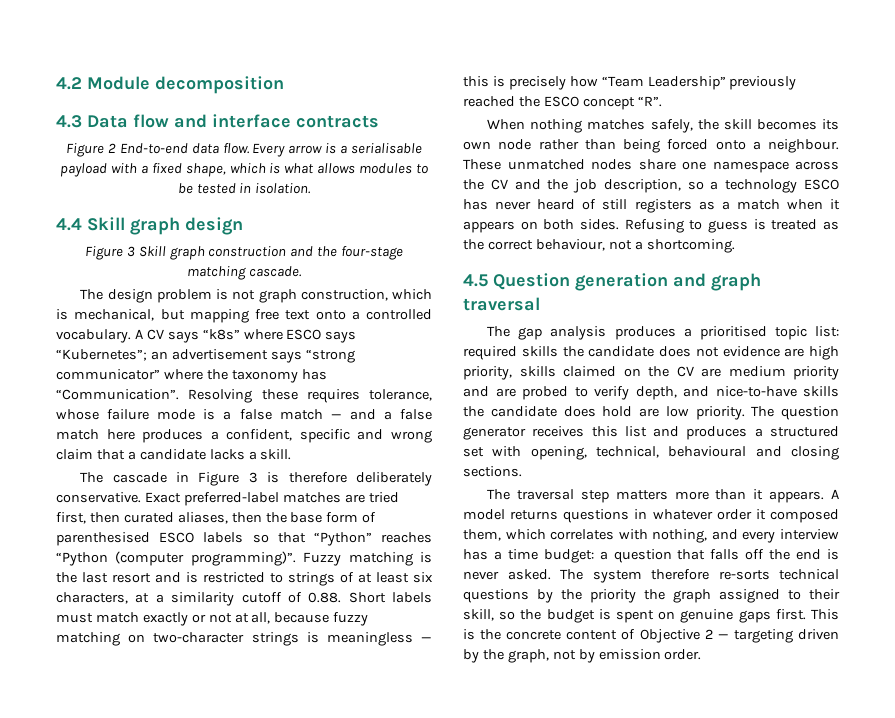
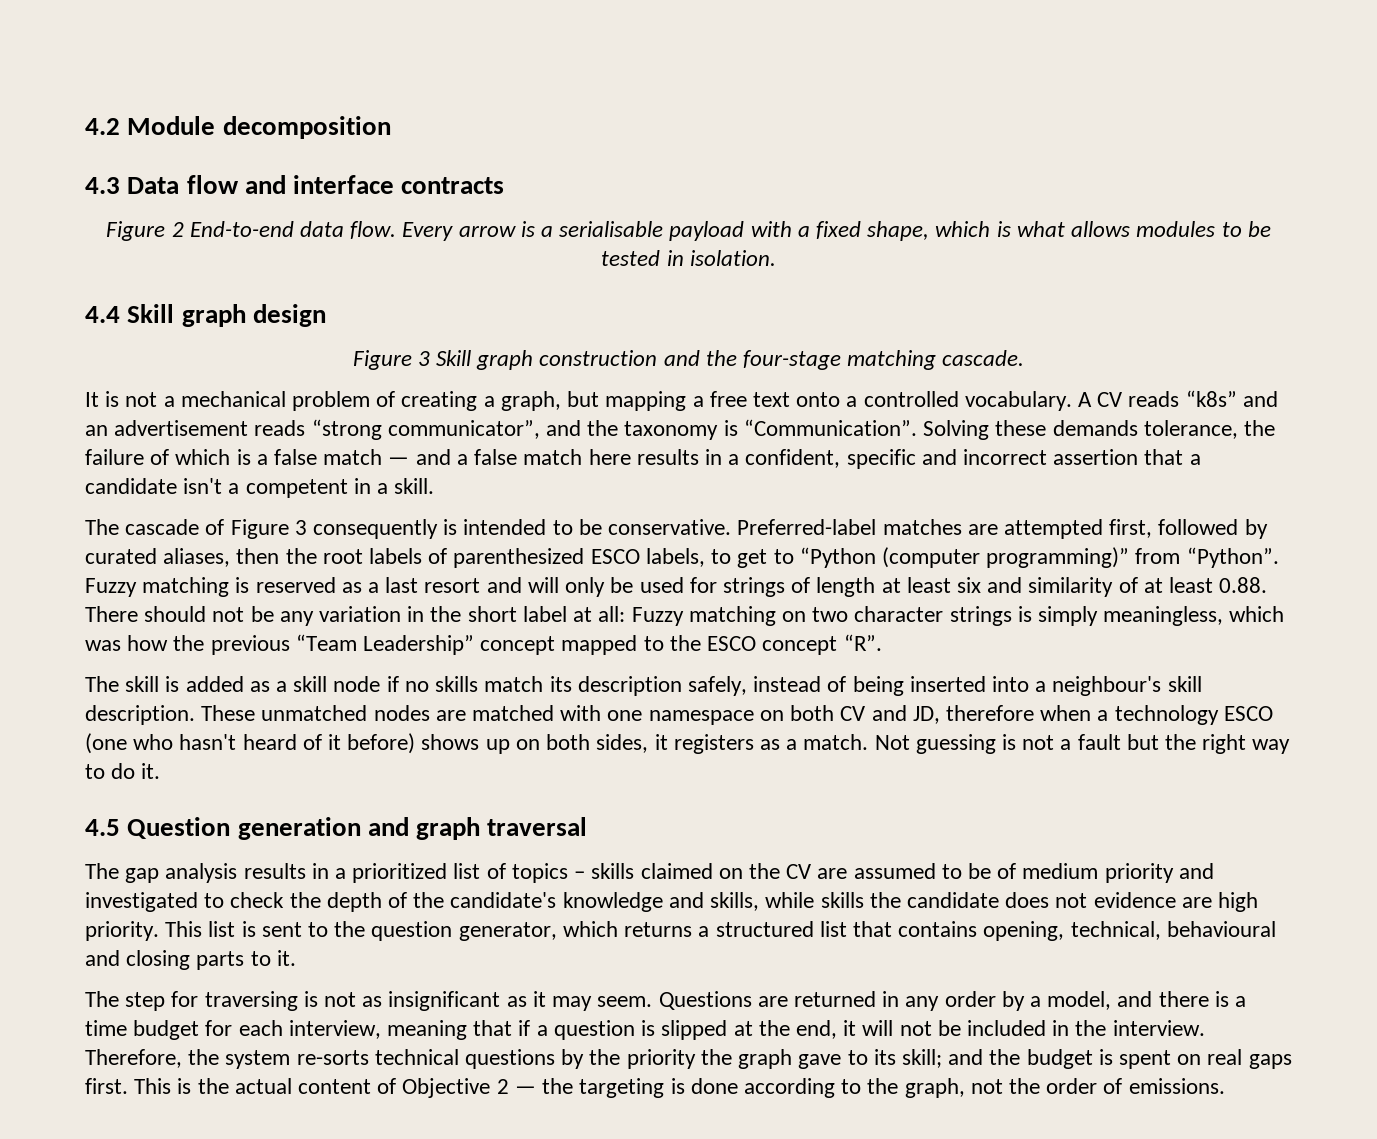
- The design problem is not graph construction, which is mechanical, but mapping free text onto a controlled vocabulary.
+ It is not a mechanical problem of creating a graph, but mapping a free text onto a controlled vocabulary.
- A CV says “k8s” where ESCO says “Kubernetes”; an advertisement says “strong communicator” where the taxonomy has “Communication”. Resolving these requires tolerance, whose failure mode is a false match — and a false match here produces a confident, specific and wrong claim that a candidate lacks a skill.
+ A CV reads “k8s” and an advertisement reads “strong communicator”, and the taxonomy is “Communication”. Solving these demands tolerance, the failure of which is a false match — and a false match here results in a confident, specific and incorrect assertion that a candidate isn't a competent in a skill.
- The cascade in Figure 3 is therefore deliberately conservative. Exact preferred-label matches are tried first, then curated aliases, then the base form of parenthesised ESCO labels so that “Python” reaches “Python (computer programming)”. Fuzzy matching is the last resort and is restricted to strings of at least six characters, at a similarity cutoff of 0.88. Short labels must match exactly or not at all, because fuzzy matching on two-character strings is meaningless — this is precisely how “Team Leadership” previously reached the ESCO concept “R”.
- When nothing matches safely, the skill becomes its own node rather than being forced onto a neighbour. These unmatched nodes share one namespace across the CV and the job description, so a technology ESCO has never heard of still registers as a match when it appears on both sides. Refusing to guess is treated as the correct behaviour, not a shortcoming.
+ The cascade of Figure 3 consequently is intended to be conservative. Preferred-label matches are attempted first, followed by curated aliases, then the root labels of parenthesized ESCO labels, to get to “Python (computer programming)” from “Python”. Fuzzy matching is reserved as a last resort and will only be used for strings of length at least six and similarity of at least 0.88. There should not be any variation in the short label at all: Fuzzy matching on two character strings is simply meaningless, which was how the previous “Team Leadership” concept mapped to the ESCO concept “R”.
+ The skill is added as a skill node if no skills match its description safely, instead of being inserted into a neighbour's skill description. These unmatched nodes are matched with one namespace on both CV and JD, therefore when a technology ESCO (one who hasn't heard of it before) shows up on both sides, it registers as a match. Not guessing is not a fault but the right way to do it.
- The gap analysis produces a prioritised topic list: required skills the candidate does not evidence are high priority, skills claimed on the CV are medium priority and are probed to verify depth, and nice-to-have skills the candidate does hold are low priority. The question generator receives this list and produces a structured set with opening, technical, behavioural and closing sections.
- The traversal step matters more than it appears. A model returns questions in whatever order it composed them, which correlates with nothing, and every interview has a time budget: a question that falls off the end is never asked. The system therefore re-sorts technical questions by the priority the graph assigned to their skill, so the budget is spent on genuine gaps first.
+ The gap analysis results in a prioritized list of topics – skills claimed on the CV are assumed to be of medium priority and investigated to check the depth of the candidate's knowledge and skills, while skills the candidate does not evidence are high priority. This list is sent to the question generator, which returns a structured list that contains opening, technical, behavioural and closing parts to it.
+ The step for traversing is not as insignificant as it may seem. Questions are returned in any order by a model, and there is a time budget for each interview, meaning that if a question is slipped at the end, it will not be included in the interview. Therefore, the system re-sorts technical questions by the priority the graph gave to its skill; and the budget is spent on real gaps first.
- This is the concrete content of Objective 2 — targeting driven by the graph, not by emission order.
+ This is the actual content of Objective 2 — the targeting is done according to the graph, not the order of emissions.

